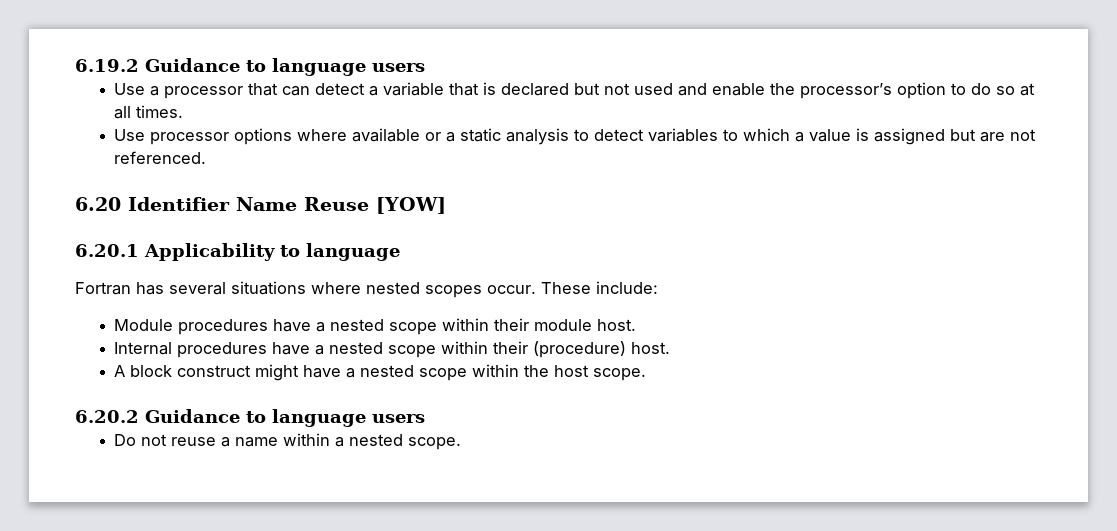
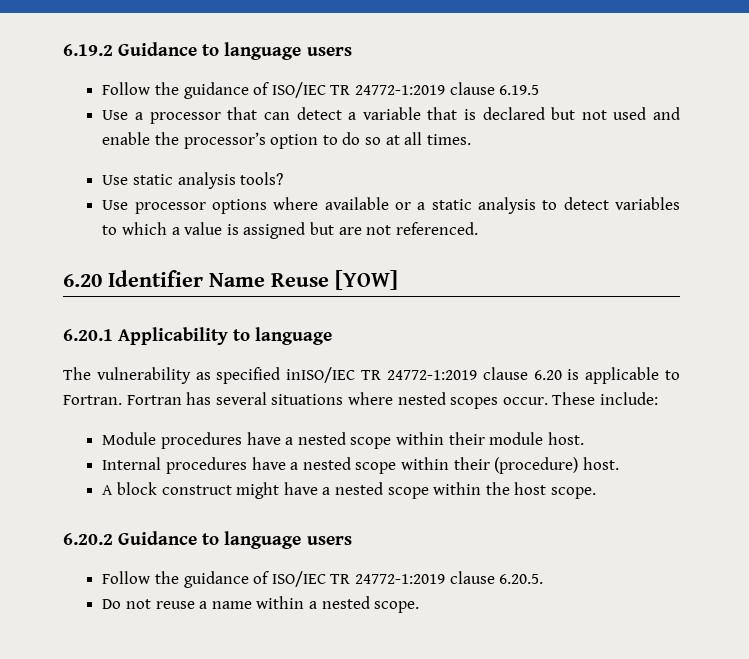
+ Follow the guidance of ISO/IEC TR 24772-1:2019 clause 6.19.5
+ Use static analysis tools?
+ The vulnerability as specified inISO/IEC TR 24772-1:2019 clause 6.20 is applicable to Fortran.
+ Follow the guidance of ISO/IEC TR 24772-1:2019 clause 6.20.5.

